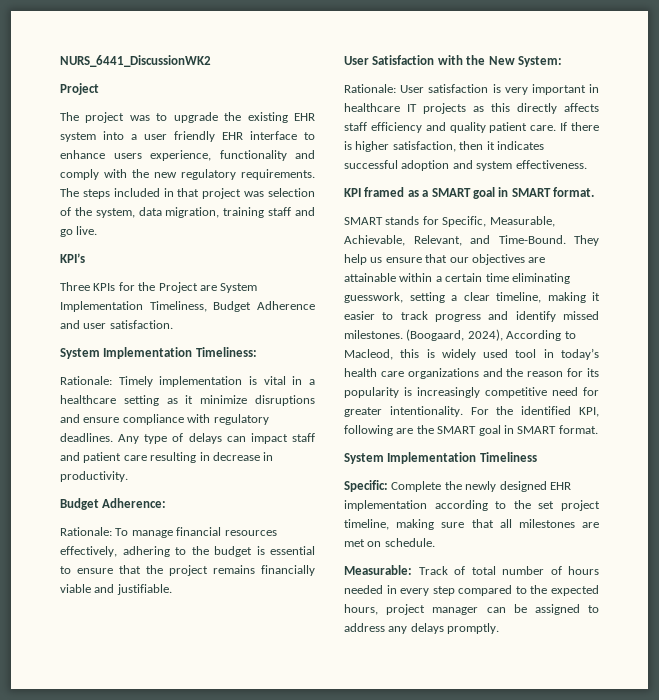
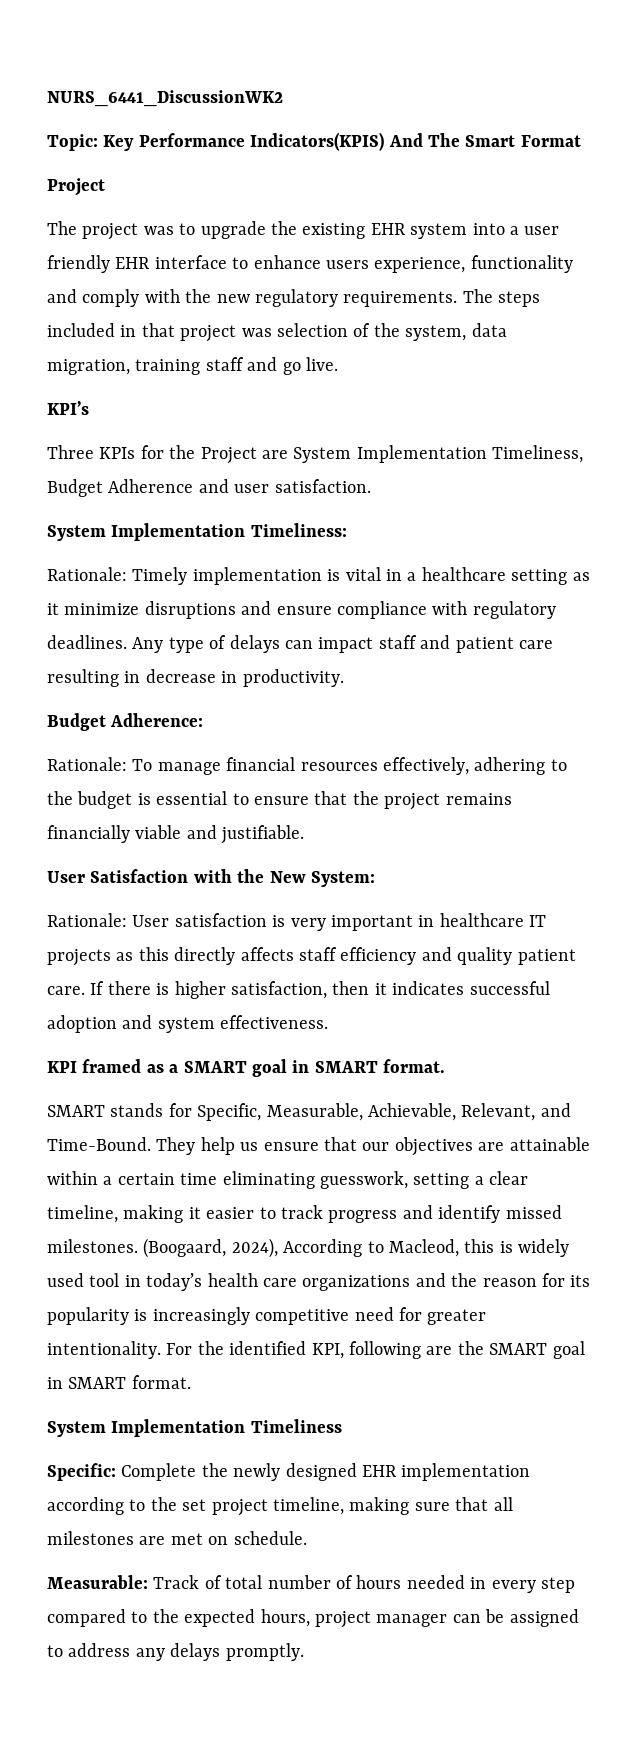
+ Topic: Key Performance Indicators(KPIS) And The Smart Format

